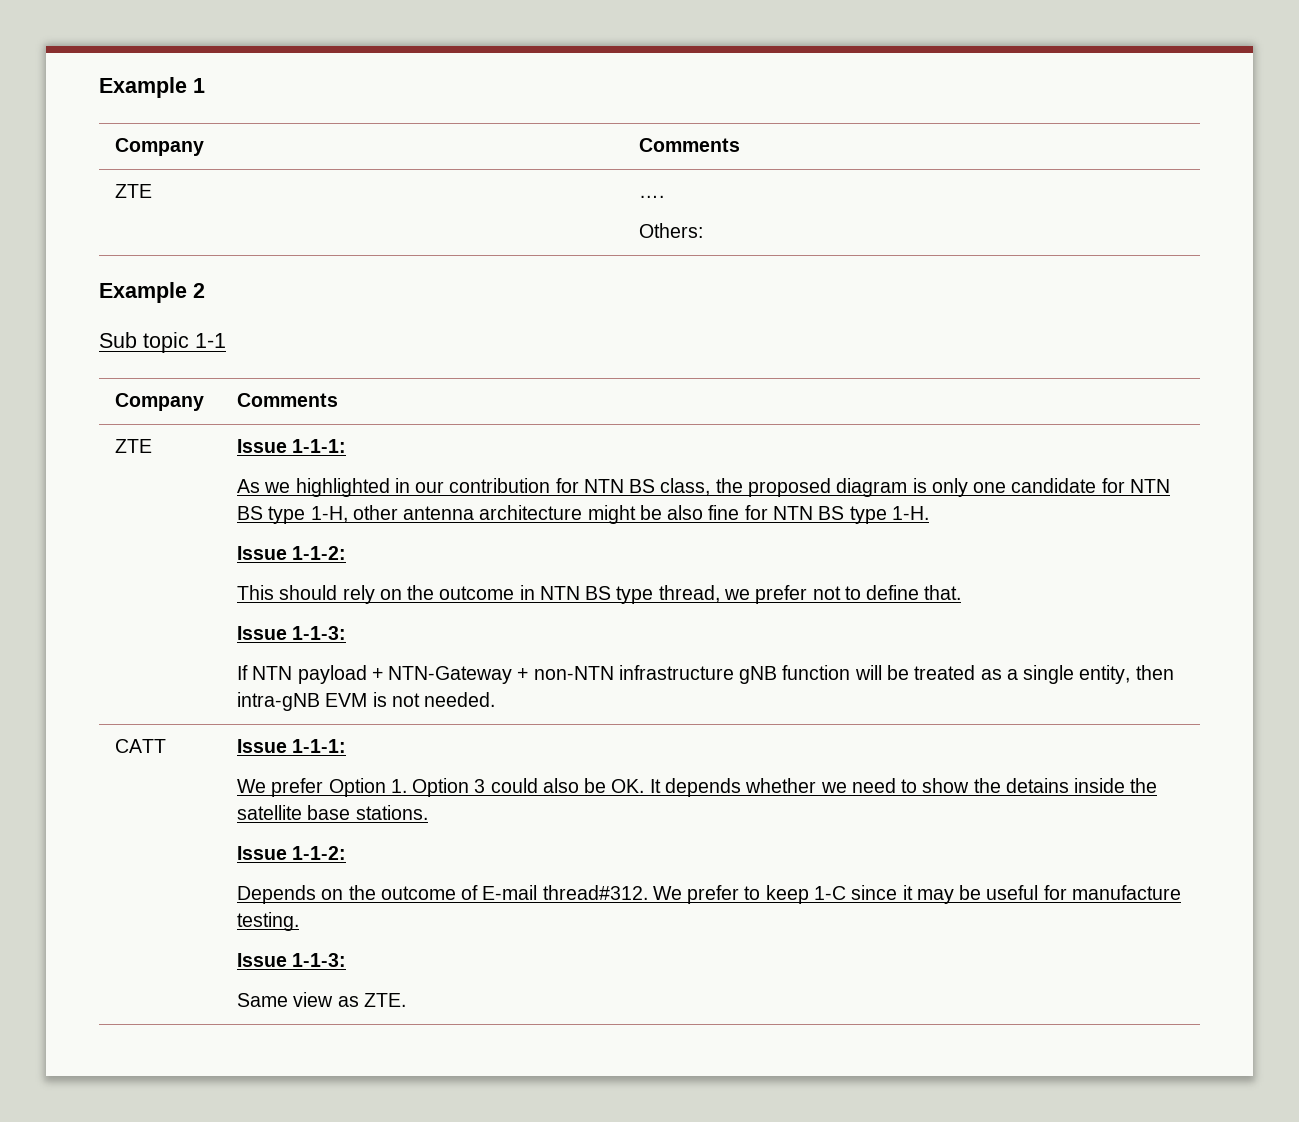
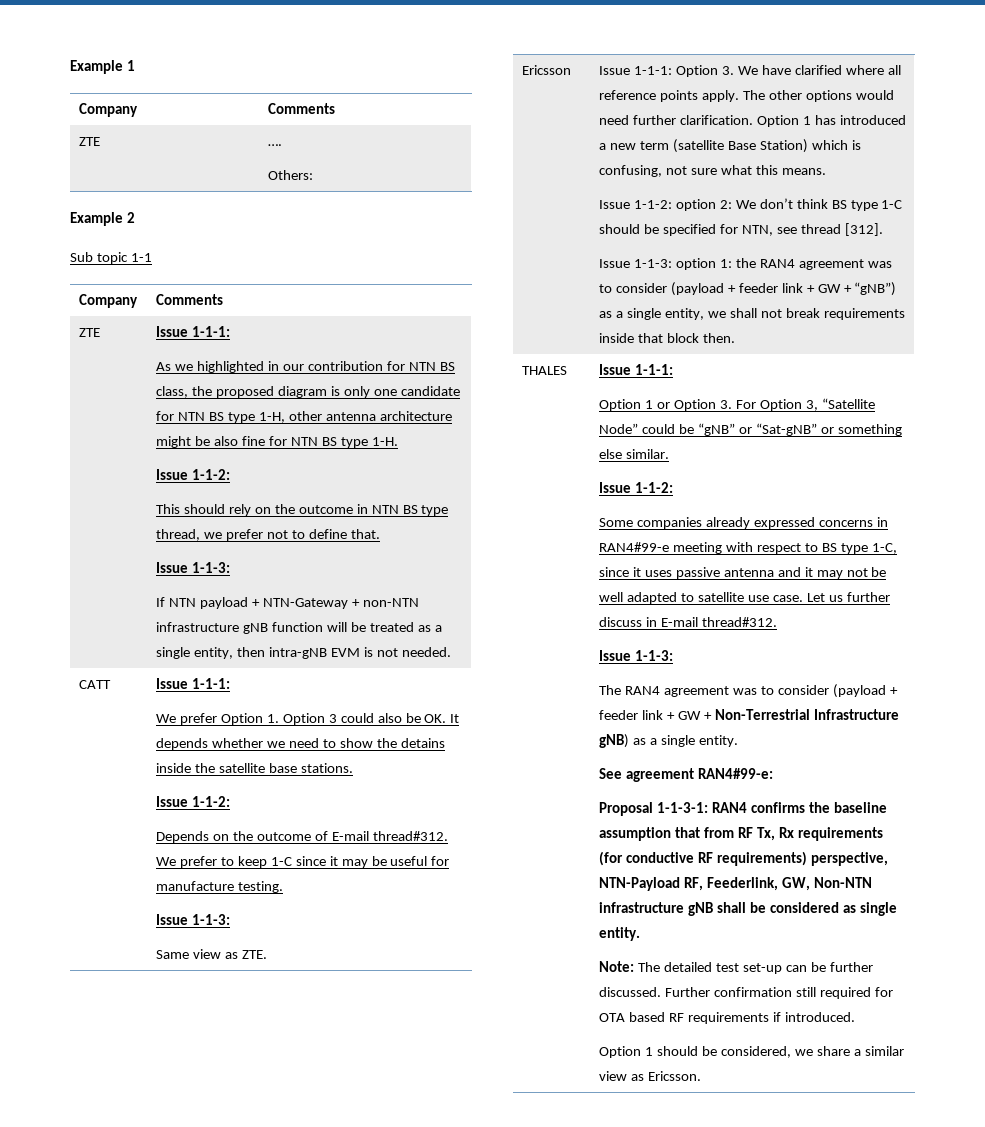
+ Ericsson | Issue 1-1-1: Option 3. We have clarified where all reference points apply. The other options would need further clarification. Option 1 has introduced a new term (satellite Base Station) which is confusing, not sure what this means.
+ Issue 1-1-2: option 2: We don’t think BS type 1-C should be specified for NTN, see thread [312].
+ Issue 1-1-3: option 1: the RAN4 agreement was to consider (payload + feeder link + GW + “gNB”) as a single entity, we shall not break requirements inside that block then.
+ THALES | Issue 1-1-1:
+ Option 1 or Option 3. For Option 3, “Satellite Node” could be “gNB” or “Sat-gNB” or something else similar.
+ Issue 1-1-2:
+ Some companies already expressed concerns in RAN4#99-e meeting with respect to BS type 1-C, since it uses passive antenna and it may not be well adapted to satellite use case. Let us further discuss in E-mail thread#312.
+ Issue 1-1-3:
+ The RAN4 agreement was to consider (payload + feeder link + GW + Non-Terrestrial Infrastructure gNB) as a single entity.
+ See agreement RAN4#99-e:
+ Proposal 1-1-3-1: RAN4 confirms the baseline assumption that from RF Tx, Rx requirements (for conductive RF requirements) perspective, NTN-Payload RF, Feederlink, GW, Non-NTN infrastructure gNB shall be considered as single entity.
+ Note: The detailed test set-up can be further discussed. Further confirmation still required for OTA based RF requirements if introduced.
+ Option 1 should be considered, we share a similar view as Ericsson.

